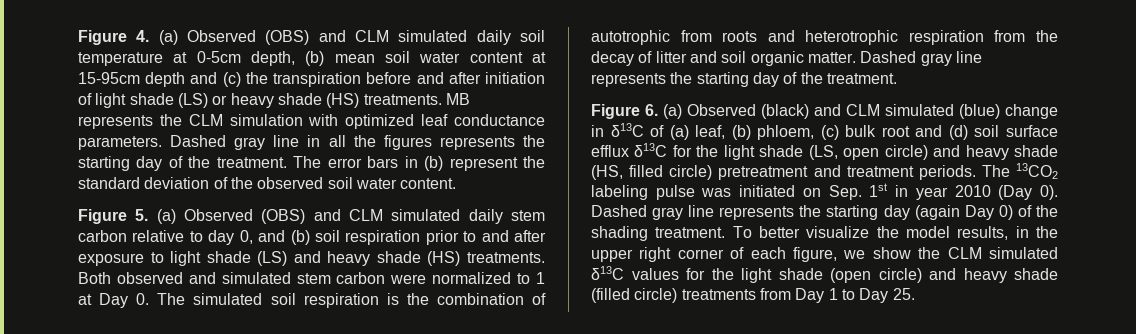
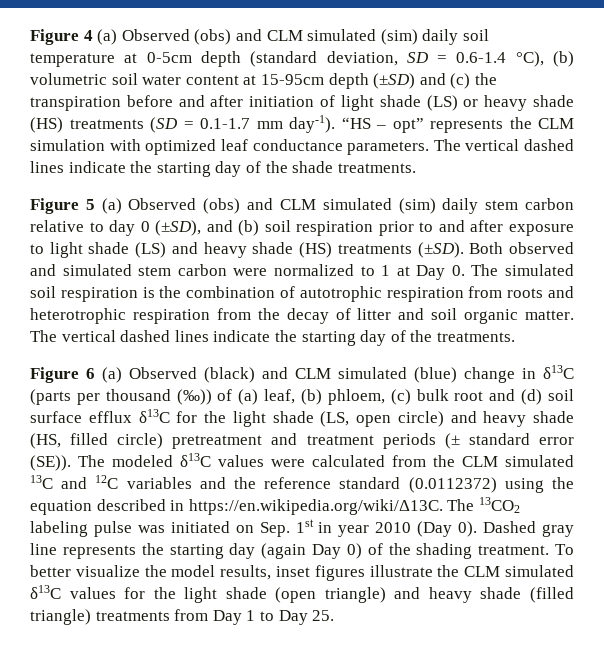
- Figure 4. (a) Observed (OBS) and CLM simulated daily soil temperature at 0-5cm depth, (b) mean soil water content at 15-95cm depth and (c) the transpiration before and after initiation of light shade (LS) or heavy shade (HS) treatments. MB represents the CLM simulation with optimized leaf conductance parameters.
+ Figure 4 (a) Observed (obs) and CLM simulated (sim) daily soil temperature at 0-5cm depth (standard deviation, SD = 0.6-1.4 °C), (b) volumetric soil water content at 15-95cm depth (±SD) and (c) the transpiration before and after initiation of light shade (LS) or heavy shade (HS) treatments (SD = 0.1-1.7 mm day-1). “HS – opt” represents the CLM simulation with optimized leaf conductance parameters.
- Dashed gray line in all the figures represents the starting day of the treatment. The error bars in (b) represent the standard deviation of the observed soil water content.
- Figure 5. (a) Observed (OBS) and CLM simulated daily stem carbon relative to day 0, and (b) soil respiration prior to and after exposure to light shade (LS) and heavy shade (HS) treatments.
+ The vertical dashed lines indicate the starting day of the shade treatments.
+ Figure 5 (a) Observed (obs) and CLM simulated (sim) daily stem carbon relative to day 0 (±SD), and (b) soil respiration prior to and after exposure to light shade (LS) and heavy shade (HS) treatments (±SD).
- Both observed and simulated stem carbon were normalized to 1 at Day 0. The simulated soil respiration is the combination of autotrophic from roots and heterotrophic respiration from the decay of litter and soil organic matter.
+ Both observed and simulated stem carbon were normalized to 1 at Day 0. The simulated soil respiration is the combination of autotrophic respiration from roots and heterotrophic respiration from the decay of litter and soil organic matter.
- Dashed gray line represents the starting day of the treatment.
- Figure 6. (a) Observed (black) and CLM simulated (blue) change in δ13C of (a) leaf, (b) phloem, (c) bulk root and (d) soil surface efflux δ13C for the light shade (LS, open circle) and heavy shade (HS, filled circle) pretreatment and treatment periods. The 13CO2 labeling pulse was initiated on Sep. 1st in year 2010 (Day 0).
+ The vertical dashed lines indicate the starting day of the treatments.
+ Figure 6 (a) Observed (black) and CLM simulated (blue) change in δ13C (parts per thousand (‰)) of (a) leaf, (b) phloem, (c) bulk root and (d) soil surface efflux δ13C for the light shade (LS, open circle) and heavy shade (HS, filled circle) pretreatment and treatment periods (± standard error (SE)). The modeled δ13C values were calculated from the CLM simulated 13C and 12C variables and the reference standard (0.0112372) using the equation described in https://en.wikipedia.org/wiki/Δ13C. The 13CO2 labeling pulse was initiated on Sep. 1st in year 2010 (Day 0).
- To better visualize the model results, in the upper right corner of each figure, we show the CLM simulated δ13C values for the light shade (open circle) and heavy shade (filled circle) treatments from Day 1 to Day 25.
+ To better visualize the model results, inset figures illustrate the CLM simulated δ13C values for the light shade (open triangle) and heavy shade (filled triangle) treatments from Day 1 to Day 25.

